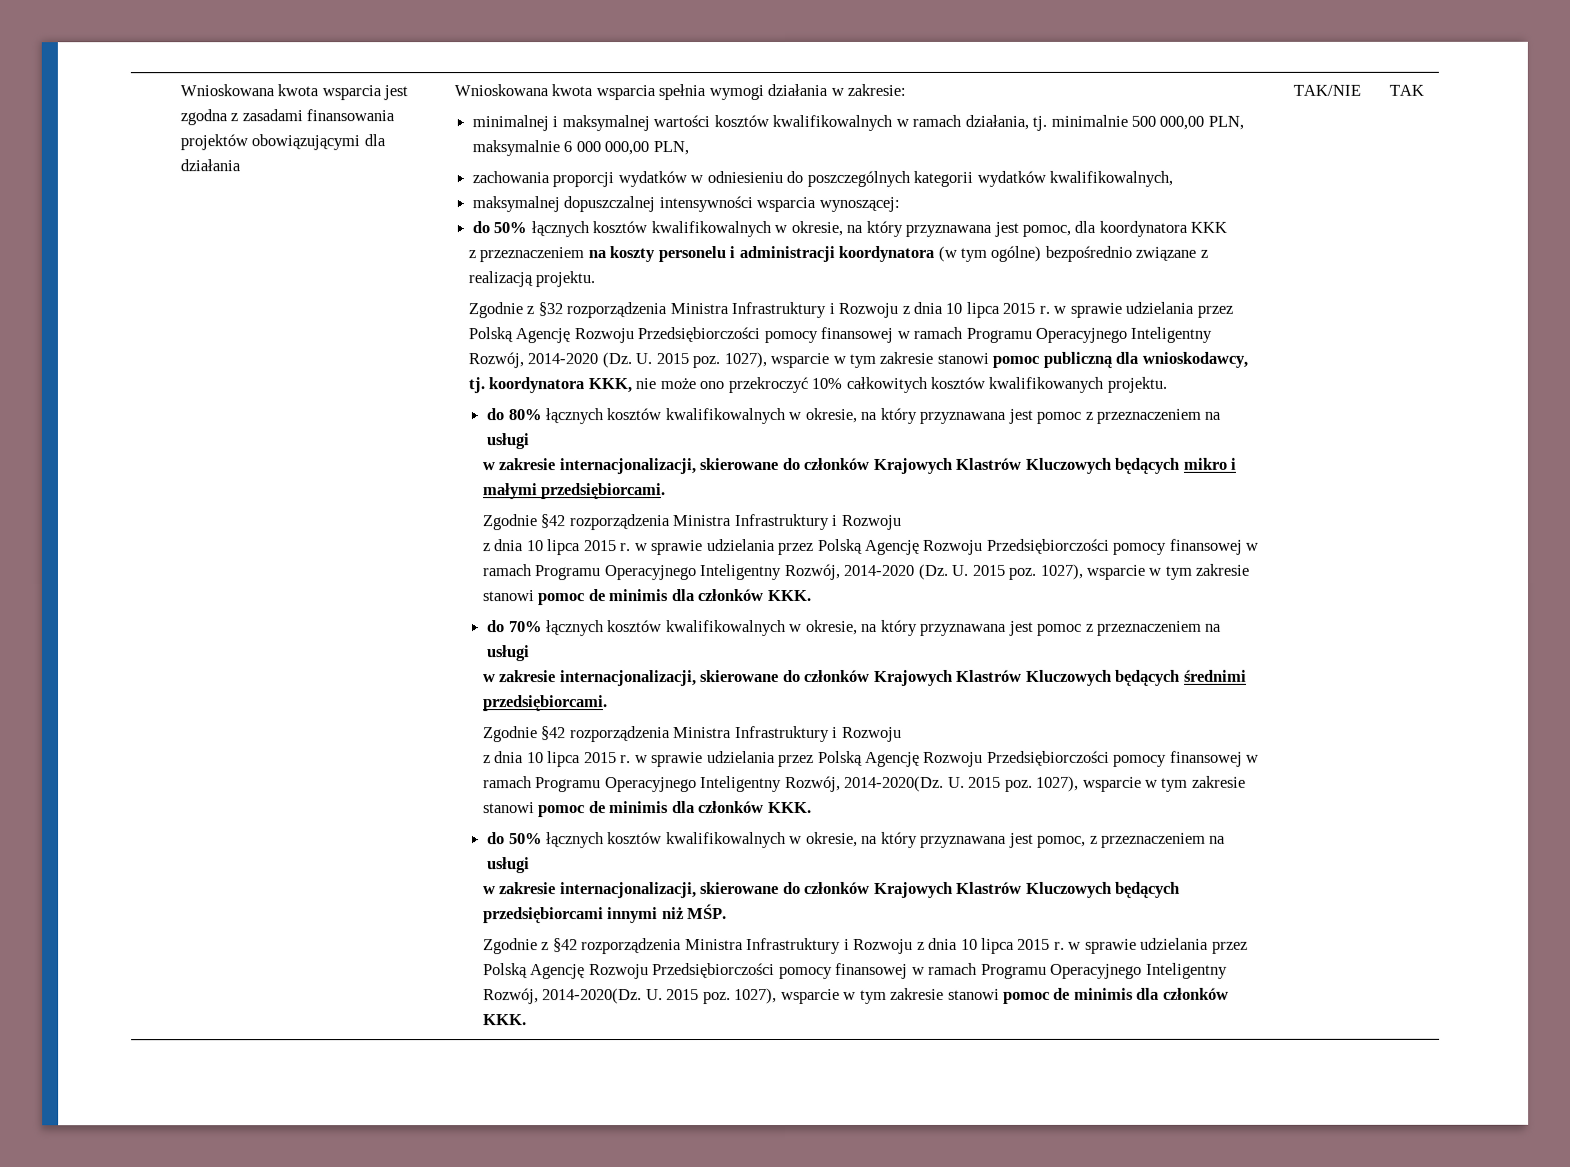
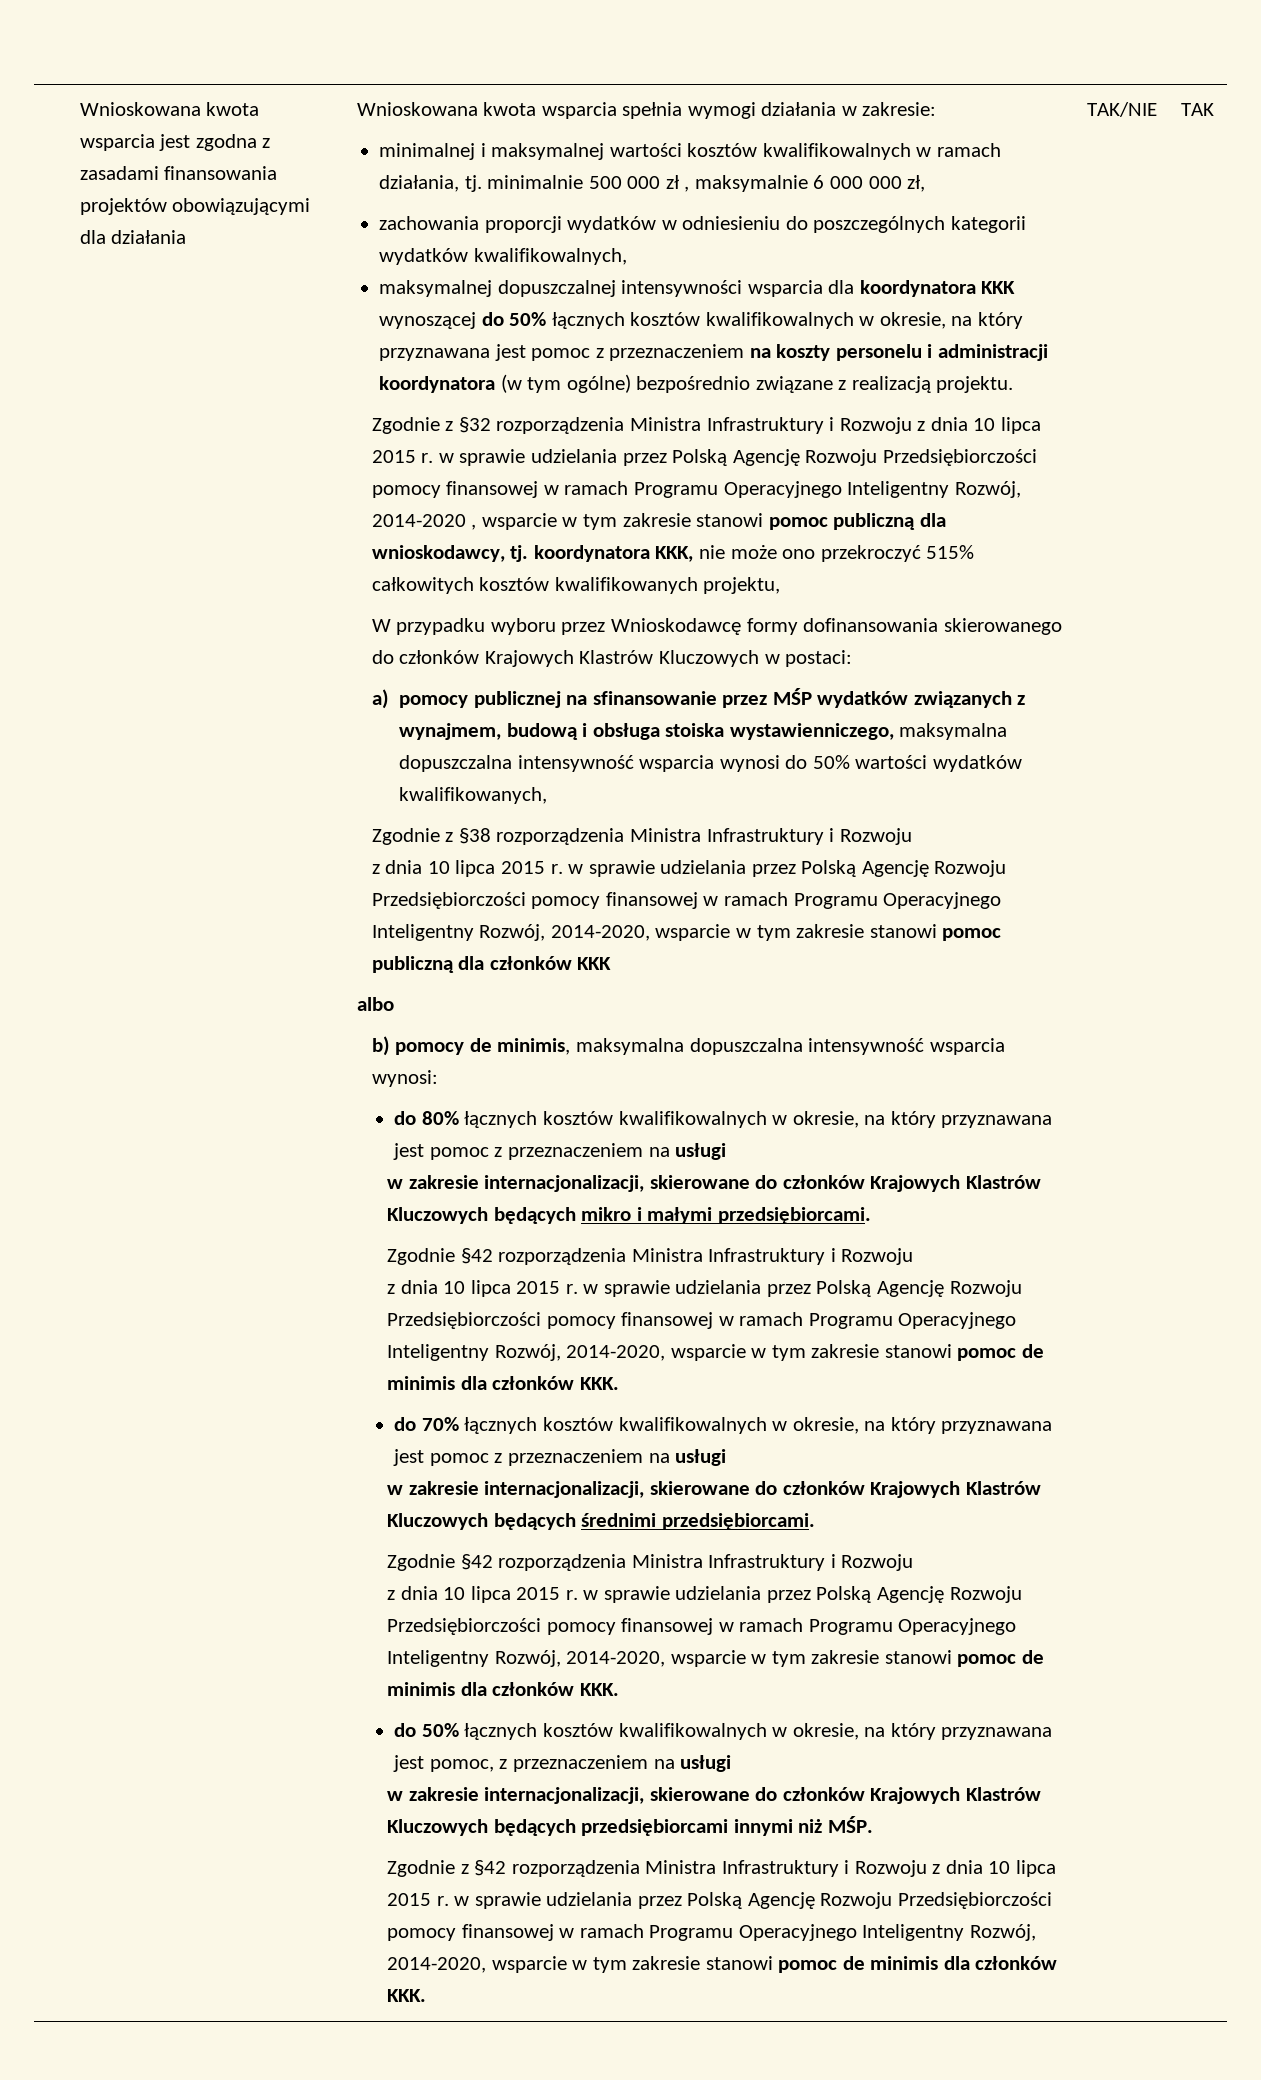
- minimalnej i maksymalnej wartości kosztów kwalifikowalnych w ramach działania, tj. minimalnie 500 000,00 PLN, maksymalnie 6 000 000,00 PLN,
+ minimalnej i maksymalnej wartości kosztów kwalifikowalnych w ramach działania, tj. minimalnie 500 000 zł , maksymalnie 6 000 000 zł,
- maksymalnej dopuszczalnej intensywności wsparcia wynoszącej:
- do 50% łącznych kosztów kwalifikowalnych w okresie, na który przyznawana jest pomoc, dla koordynatora KKK
- z przeznaczeniem na koszty personelu i administracji koordynatora (w tym ogólne) bezpośrednio związane z realizacją projektu.
+ maksymalnej dopuszczalnej intensywności wsparcia dla koordynatora KKK wynoszącej do 50% łącznych kosztów kwalifikowalnych w okresie, na który przyznawana jest pomoc z przeznaczeniem na koszty personelu i administracji koordynatora (w tym ogólne) bezpośrednio związane z realizacją projektu.
- Zgodnie z §32 rozporządzenia Ministra Infrastruktury i Rozwoju z dnia 10 lipca 2015 r. w sprawie udzielania przez Polską Agencję Rozwoju Przedsiębiorczości pomocy finansowej w ramach Programu Operacyjnego Inteligentny Rozwój, 2014-2020 (Dz. U. 2015 poz. 1027), wsparcie w tym zakresie stanowi pomoc publiczną dla wnioskodawcy, tj. koordynatora KKK, nie może ono przekroczyć 10% całkowitych kosztów kwalifikowanych projektu.
+ Zgodnie z §32 rozporządzenia Ministra Infrastruktury i Rozwoju z dnia 10 lipca 2015 r. w sprawie udzielania przez Polską Agencję Rozwoju Przedsiębiorczości pomocy finansowej w ramach Programu Operacyjnego Inteligentny Rozwój, 2014-2020 , wsparcie w tym zakresie stanowi pomoc publiczną dla wnioskodawcy, tj. koordynatora KKK, nie może ono przekroczyć 515% całkowitych kosztów kwalifikowanych projektu,
+ W przypadku wyboru przez Wnioskodawcę formy dofinansowania skierowanego do członków Krajowych Klastrów Kluczowych w postaci:
+ a) pomocy publicznej na sfinansowanie przez MŚP wydatków związanych z wynajmem, budową i obsługa stoiska wystawienniczego, maksymalna dopuszczalna intensywność wsparcia wynosi do 50% wartości wydatków kwalifikowanych,
+ Zgodnie z §38 rozporządzenia Ministra Infrastruktury i Rozwoju
+ z dnia 10 lipca 2015 r. w sprawie udzielania przez Polską Agencję Rozwoju Przedsiębiorczości pomocy finansowej w ramach Programu Operacyjnego Inteligentny Rozwój, 2014-2020, wsparcie w tym zakresie stanowi pomoc publiczną dla członków KKK
+ albo
+ b) pomocy de minimis, maksymalna dopuszczalna intensywność wsparcia wynosi:
  w zakresie internacjonalizacji, skierowane do członków Krajowych Klastrów Kluczowych będących mikro i małymi przedsiębiorcami.
  Zgodnie §42 rozporządzenia Ministra Infrastruktury i Rozwoju
- z dnia 10 lipca 2015 r. w sprawie udzielania przez Polską Agencję Rozwoju Przedsiębiorczości pomocy finansowej w ramach Programu Operacyjnego Inteligentny Rozwój, 2014-2020 (Dz. U. 2015 poz. 1027), wsparcie w tym zakresie stanowi pomoc de minimis dla członków KKK.
+ z dnia 10 lipca 2015 r. w sprawie udzielania przez Polską Agencję Rozwoju Przedsiębiorczości pomocy finansowej w ramach Programu Operacyjnego Inteligentny Rozwój, 2014-2020, wsparcie w tym zakresie stanowi pomoc de minimis dla członków KKK.
  w zakresie internacjonalizacji, skierowane do członków Krajowych Klastrów Kluczowych będących średnimi przedsiębiorcami.
  Zgodnie §42 rozporządzenia Ministra Infrastruktury i Rozwoju
- z dnia 10 lipca 2015 r. w sprawie udzielania przez Polską Agencję Rozwoju Przedsiębiorczości pomocy finansowej w ramach Programu Operacyjnego Inteligentny Rozwój, 2014-2020(Dz. U. 2015 poz. 1027), wsparcie w tym zakresie stanowi pomoc de minimis dla członków KKK.
+ z dnia 10 lipca 2015 r. w sprawie udzielania przez Polską Agencję Rozwoju Przedsiębiorczości pomocy finansowej w ramach Programu Operacyjnego Inteligentny Rozwój, 2014-2020, wsparcie w tym zakresie stanowi pomoc de minimis dla członków KKK.
- Zgodnie z §42 rozporządzenia Ministra Infrastruktury i Rozwoju z dnia 10 lipca 2015 r. w sprawie udzielania przez Polską Agencję Rozwoju Przedsiębiorczości pomocy finansowej w ramach Programu Operacyjnego Inteligentny Rozwój, 2014-2020(Dz. U. 2015 poz. 1027), wsparcie w tym zakresie stanowi pomoc de minimis dla członków KKK.
+ Zgodnie z §42 rozporządzenia Ministra Infrastruktury i Rozwoju z dnia 10 lipca 2015 r. w sprawie udzielania przez Polską Agencję Rozwoju Przedsiębiorczości pomocy finansowej w ramach Programu Operacyjnego Inteligentny Rozwój, 2014-2020, wsparcie w tym zakresie stanowi pomoc de minimis dla członków KKK.

